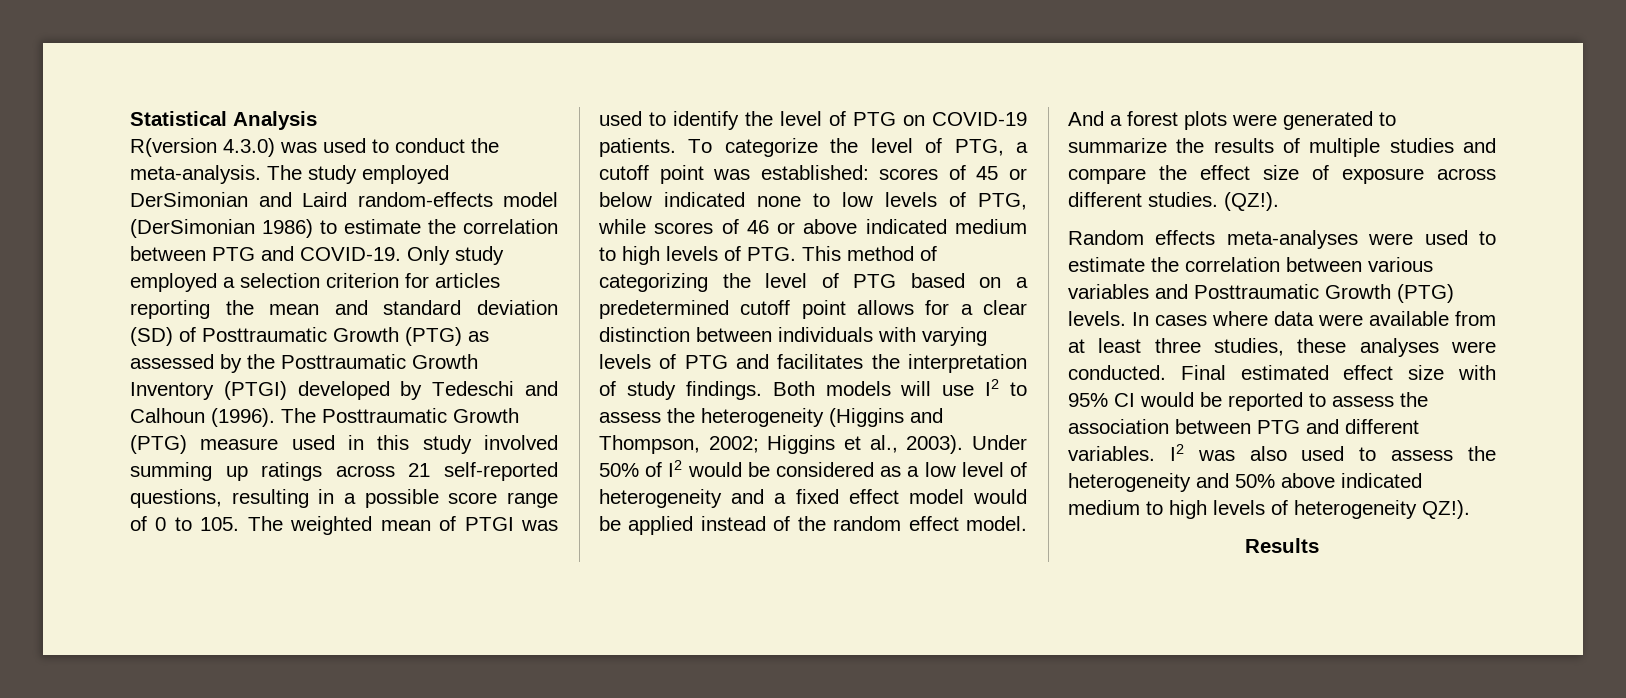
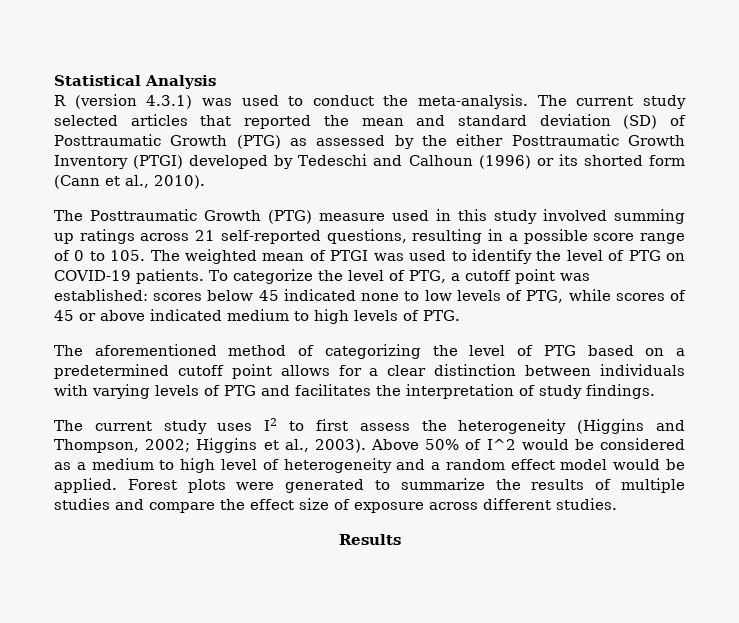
- R(version 4.3.0) was used to conduct the meta-analysis.
+ R (version 4.3.1) was used to conduct the meta-analysis.
- The study employed DerSimonian and Laird random-effects model (DerSimonian 1986) to estimate the correlation between PTG and COVID-19. Only study employed a selection criterion for articles reporting the mean and standard deviation (SD) of Posttraumatic Growth (PTG) as assessed by the Posttraumatic Growth Inventory (PTGI) developed by Tedeschi and Calhoun (1996). The Posttraumatic Growth (PTG) measure used in this study involved summing up ratings across 21 self-reported questions, resulting in a possible score range of 0 to 105. The weighted mean of PTGI was used to identify the level of PTG on COVID-19 patients.
+ The current study selected articles that reported the mean and standard deviation (SD) of Posttraumatic Growth (PTG) as assessed by the either Posttraumatic Growth Inventory (PTGI) developed by Tedeschi and Calhoun (1996) or its shorted form (Cann et al., 2010).
+ The Posttraumatic Growth (PTG) measure used in this study involved summing up ratings across 21 self-reported questions, resulting in a possible score range of 0 to 105. The weighted mean of PTGI was used to identify the level of PTG on COVID-19 patients.
- scores of 45 or below indicated none to low levels of PTG, while scores of 46 or above indicated medium to high levels of PTG. This method of categorizing the level of PTG based on a predetermined cutoff point allows for a clear distinction between individuals with varying levels of PTG and facilitates the interpretation of study findings. Both models will use I2 to assess the heterogeneity (Higgins and Thompson, 2002;
+ scores below 45 indicated none to low levels of PTG, while scores of 45 or above indicated medium to high levels of PTG.
+ The aforementioned method of categorizing the level of PTG based on a predetermined cutoff point allows for a clear distinction between individuals with varying levels of PTG and facilitates the interpretation of study findings.
+ The current study uses I2 to first assess the heterogeneity (Higgins and Thompson, 2002;
- Under 50% of I2 would be considered as a low level of heterogeneity and a fixed effect model would be applied instead of the random effect model. And a forest plots were generated to summarize the results of multiple studies and compare the effect size of exposure across different studies. (QZ!).
- Random effects meta-analyses were used to estimate the correlation between various variables and Posttraumatic Growth (PTG) levels. In cases where data were available from at least three studies, these analyses were conducted. Final estimated effect size with 95% CI would be reported to assess the association between PTG and different variables. I2 was also used to assess the heterogeneity and 50% above indicated medium to high levels of heterogeneity QZ!).
+ Above 50% of I^2 would be considered as a medium to high level of heterogeneity and a random effect model would be applied. Forest plots were generated to summarize the results of multiple studies and compare the effect size of exposure across different studies.

